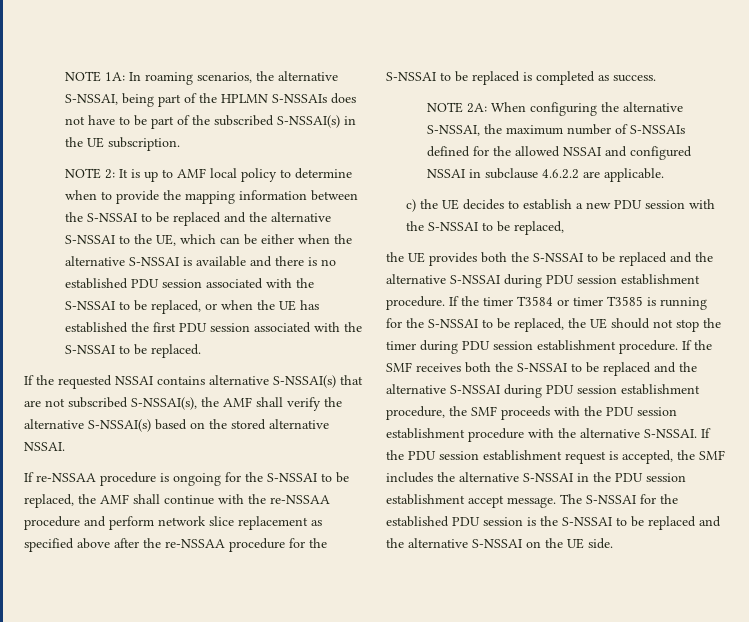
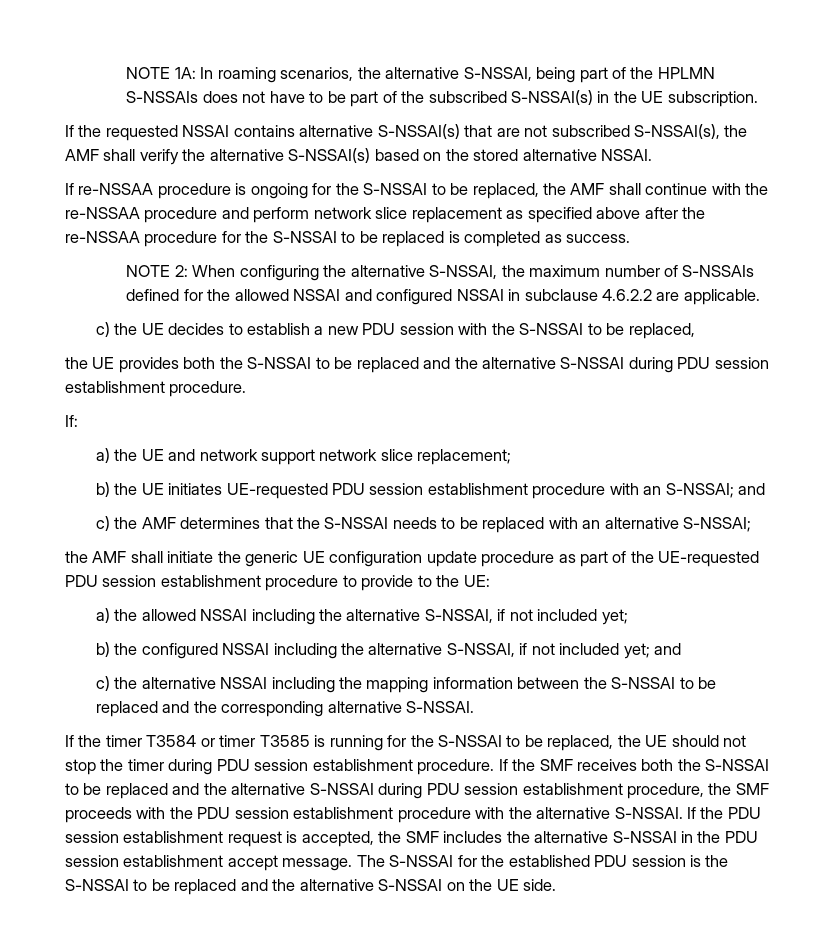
- NOTE 2: It is up to AMF local policy to determine when to provide the mapping information between the S-NSSAI to be replaced and the alternative S-NSSAI to the UE, which can be either when the alternative S-NSSAI is available and there is no established PDU session associated with the S-NSSAI to be replaced, or when the UE has established the first PDU session associated with the S-NSSAI to be replaced.
- NOTE 2A: When configuring the alternative S-NSSAI, the maximum number of S-NSSAIs defined for the allowed NSSAI and configured NSSAI in subclause 4.6.2.2 are applicable.
+ NOTE 2: When configuring the alternative S-NSSAI, the maximum number of S-NSSAIs defined for the allowed NSSAI and configured NSSAI in subclause 4.6.2.2 are applicable.
- the UE provides both the S-NSSAI to be replaced and the alternative S-NSSAI during PDU session establishment procedure. If the timer T3584 or timer T3585 is running for the S-NSSAI to be replaced, the UE should not stop the timer during PDU session establishment procedure.
+ the UE provides both the S-NSSAI to be replaced and the alternative S-NSSAI during PDU session establishment procedure.
+ If:
+ a) the UE and network support network slice replacement;
+ b) the UE initiates UE-requested PDU session establishment procedure with an S-NSSAI; and
+ c) the AMF determines that the S-NSSAI needs to be replaced with an alternative S-NSSAI;
+ the AMF shall initiate the generic UE configuration update procedure as part of the UE-requested PDU session establishment procedure to provide to the UE:
+ a) the allowed NSSAI including the alternative S-NSSAI, if not included yet;
+ b) the configured NSSAI including the alternative S-NSSAI, if not included yet; and
+ c) the alternative NSSAI including the mapping information between the S-NSSAI to be replaced and the corresponding alternative S-NSSAI.
+ If the timer T3584 or timer T3585 is running for the S-NSSAI to be replaced, the UE should not stop the timer during PDU session establishment procedure.

